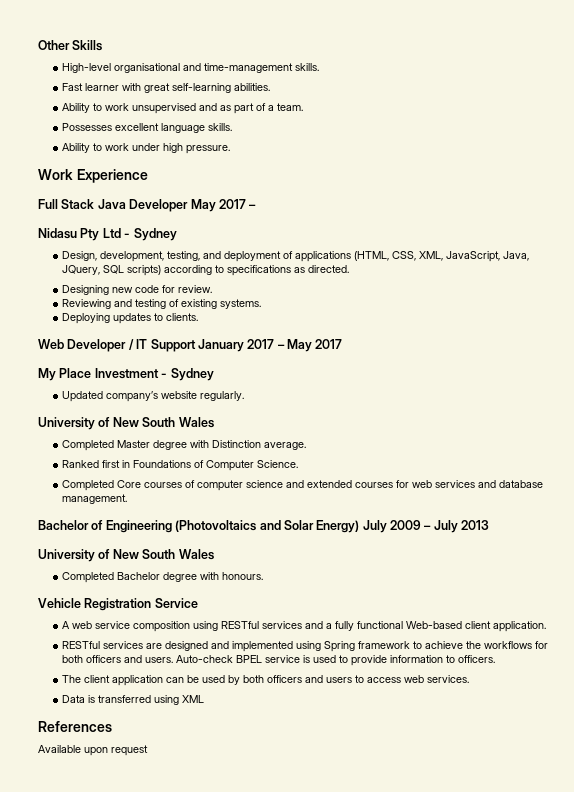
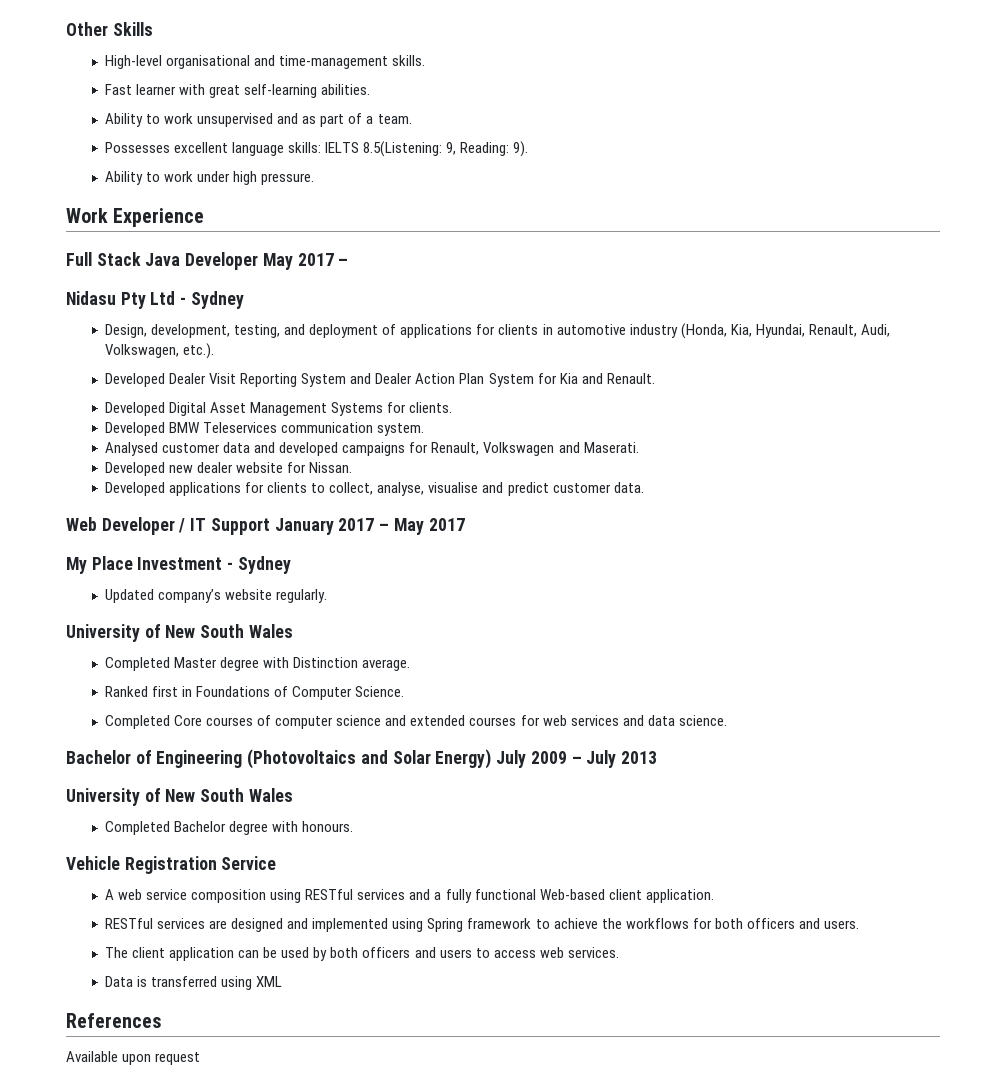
- Possesses excellent language skills.
+ Possesses excellent language skills: IELTS 8.5(Listening: 9, Reading: 9).
- Design, development, testing, and deployment of applications (HTML, CSS, XML, JavaScript, Java, JQuery, SQL scripts) according to specifications as directed.
- Designing new code for review.
- Reviewing and testing of existing systems.
- Deploying updates to clients.
+ Design, development, testing, and deployment of applications for clients in automotive industry (Honda, Kia, Hyundai, Renault, Audi, Volkswagen, etc.).
+ Developed Dealer Visit Reporting System and Dealer Action Plan System for Kia and Renault.
+ Developed Digital Asset Management Systems for clients.
+ Developed BMW Teleservices communication system.
+ Analysed customer data and developed campaigns for Renault, Volkswagen and Maserati.
+ Developed new dealer website for Nissan.
+ Developed applications for clients to collect, analyse, visualise and predict customer data.
- Completed Core courses of computer science and extended courses for web services and database management.
+ Completed Core courses of computer science and extended courses for web services and data science.
- Auto-check BPEL service is used to provide information to officers.

